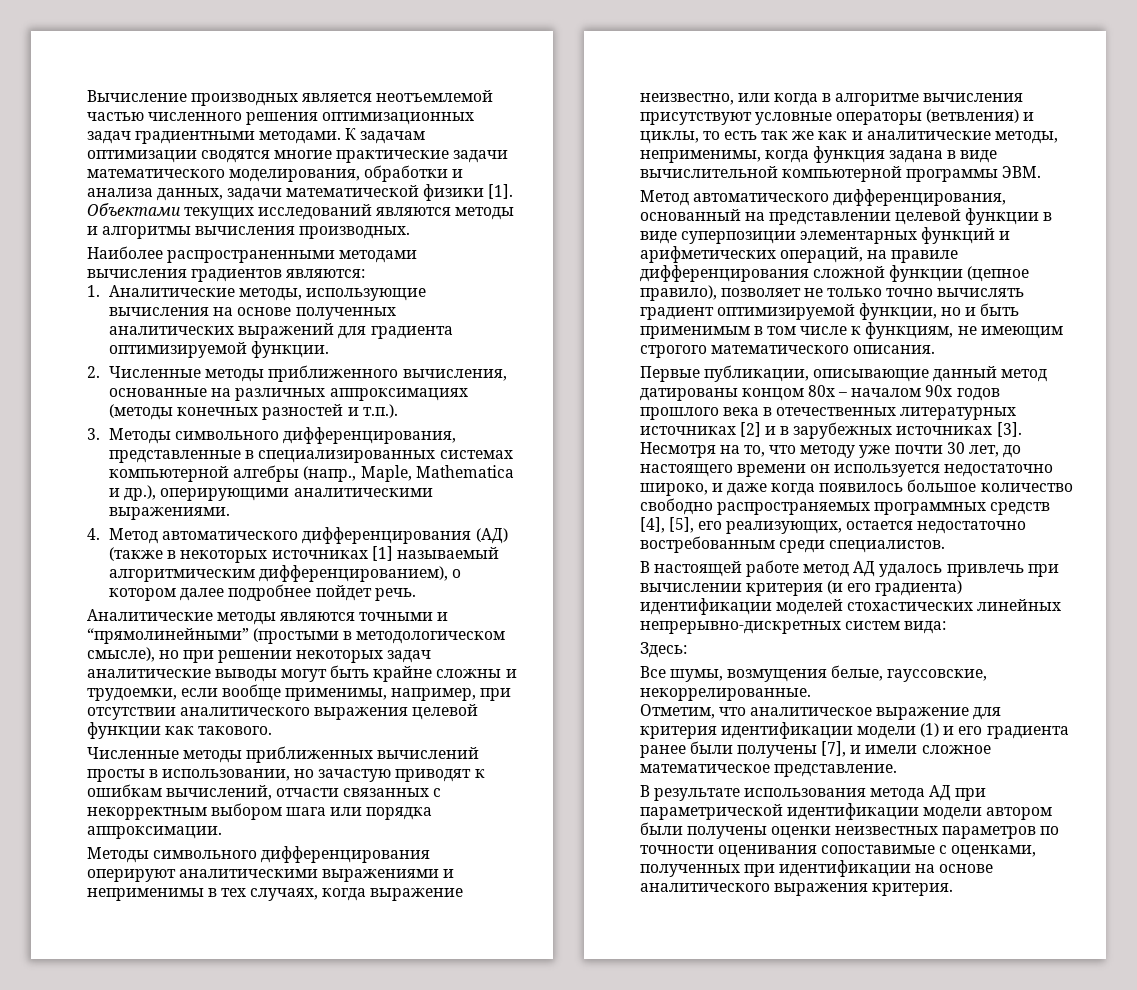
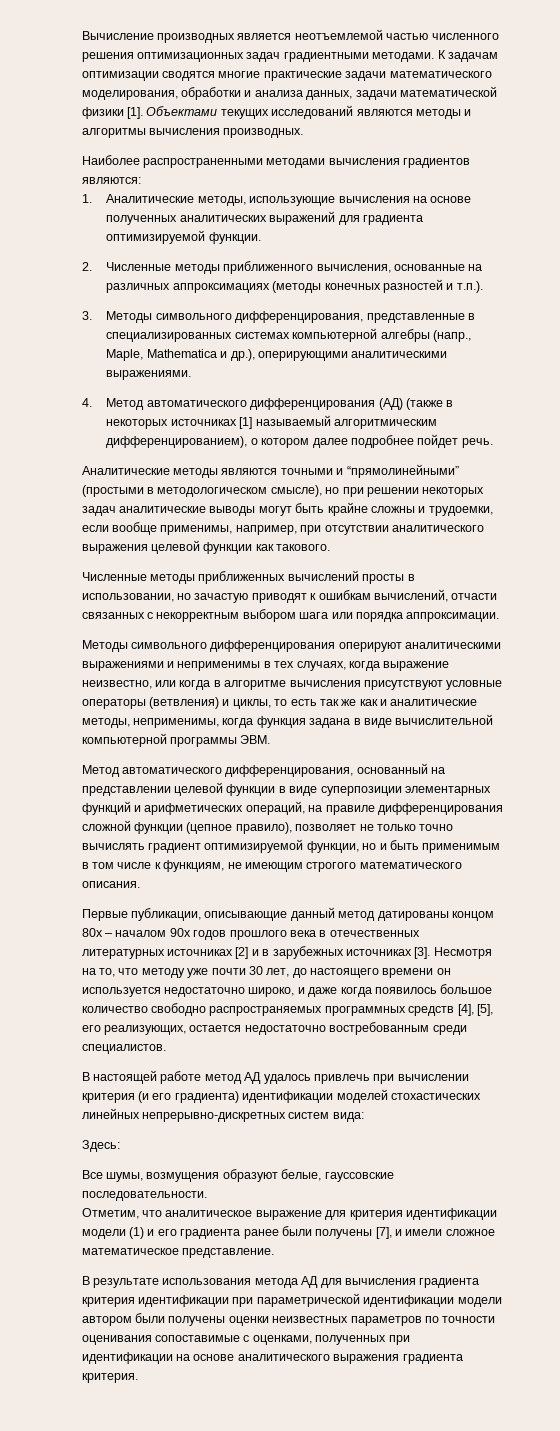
- Все шумы, возмущения белые, гауссовские, некоррелированные.
+ Все шумы, возмущения образуют белые, гауссовские последовательности.
- В результате использования метода АД при параметрической идентификации модели автором были получены оценки неизвестных параметров по точности оценивания сопоставимые с оценками, полученных при идентификации на основе аналитического выражения критерия.
+ В результате использования метода АД для вычисления градиента критерия идентификации при параметрической идентификации модели автором были получены оценки неизвестных параметров по точности оценивания сопоставимые с оценками, полученных при идентификации на основе аналитического выражения градиента критерия.

